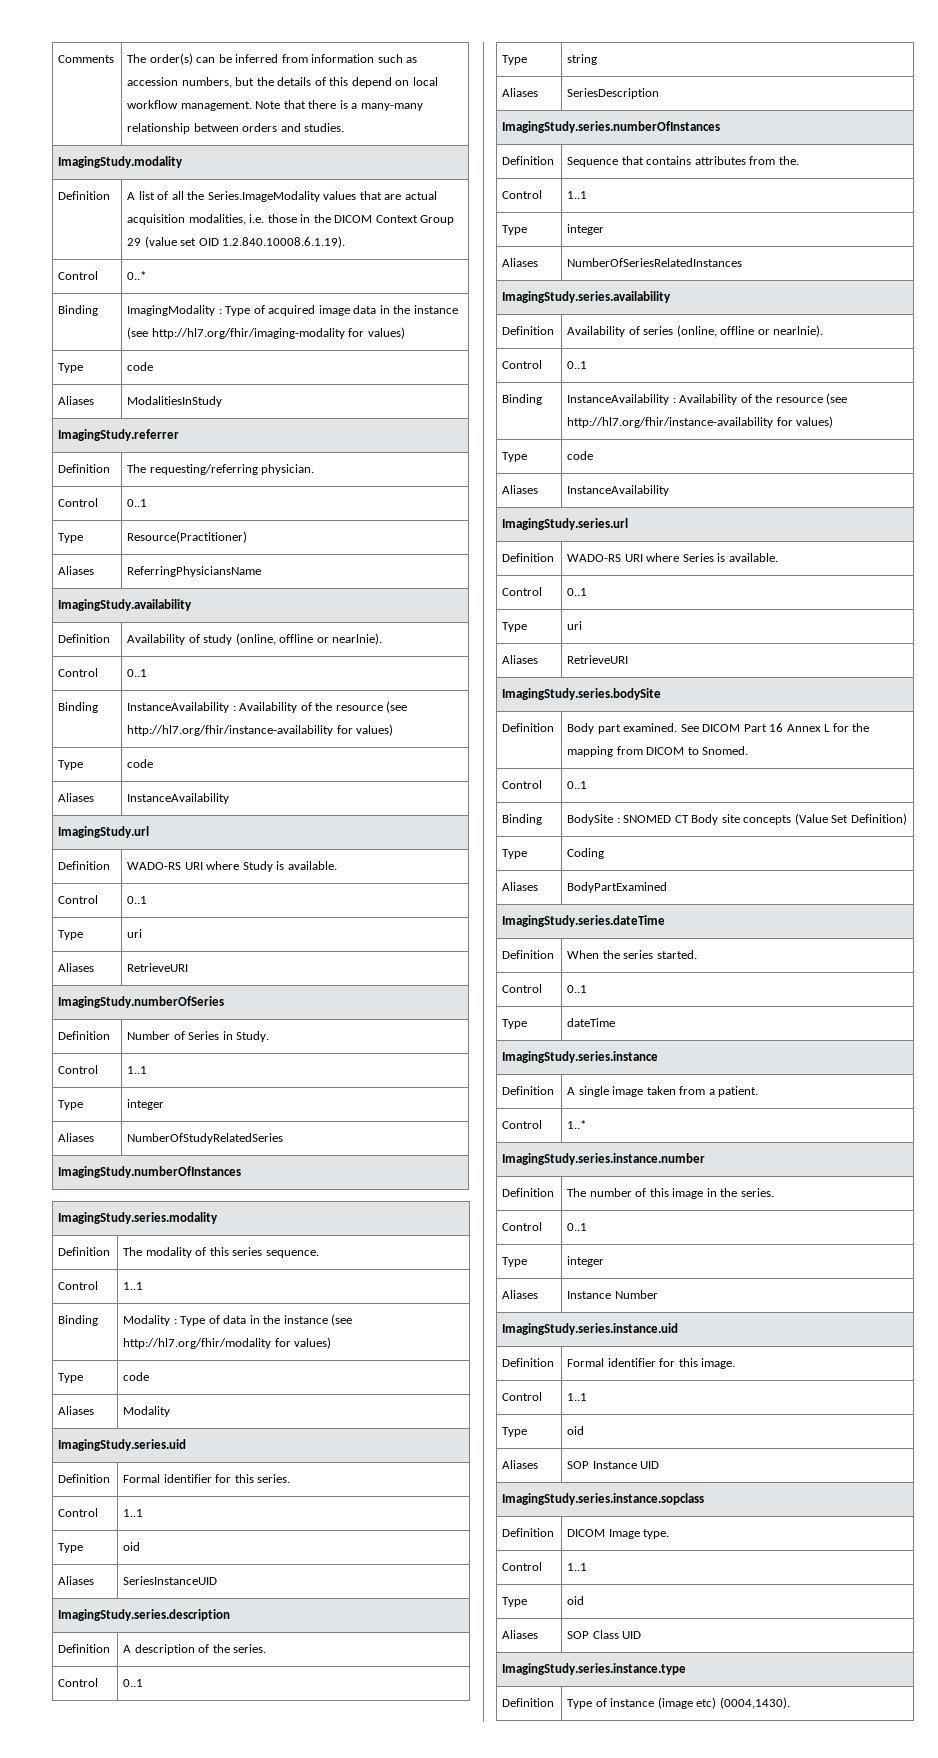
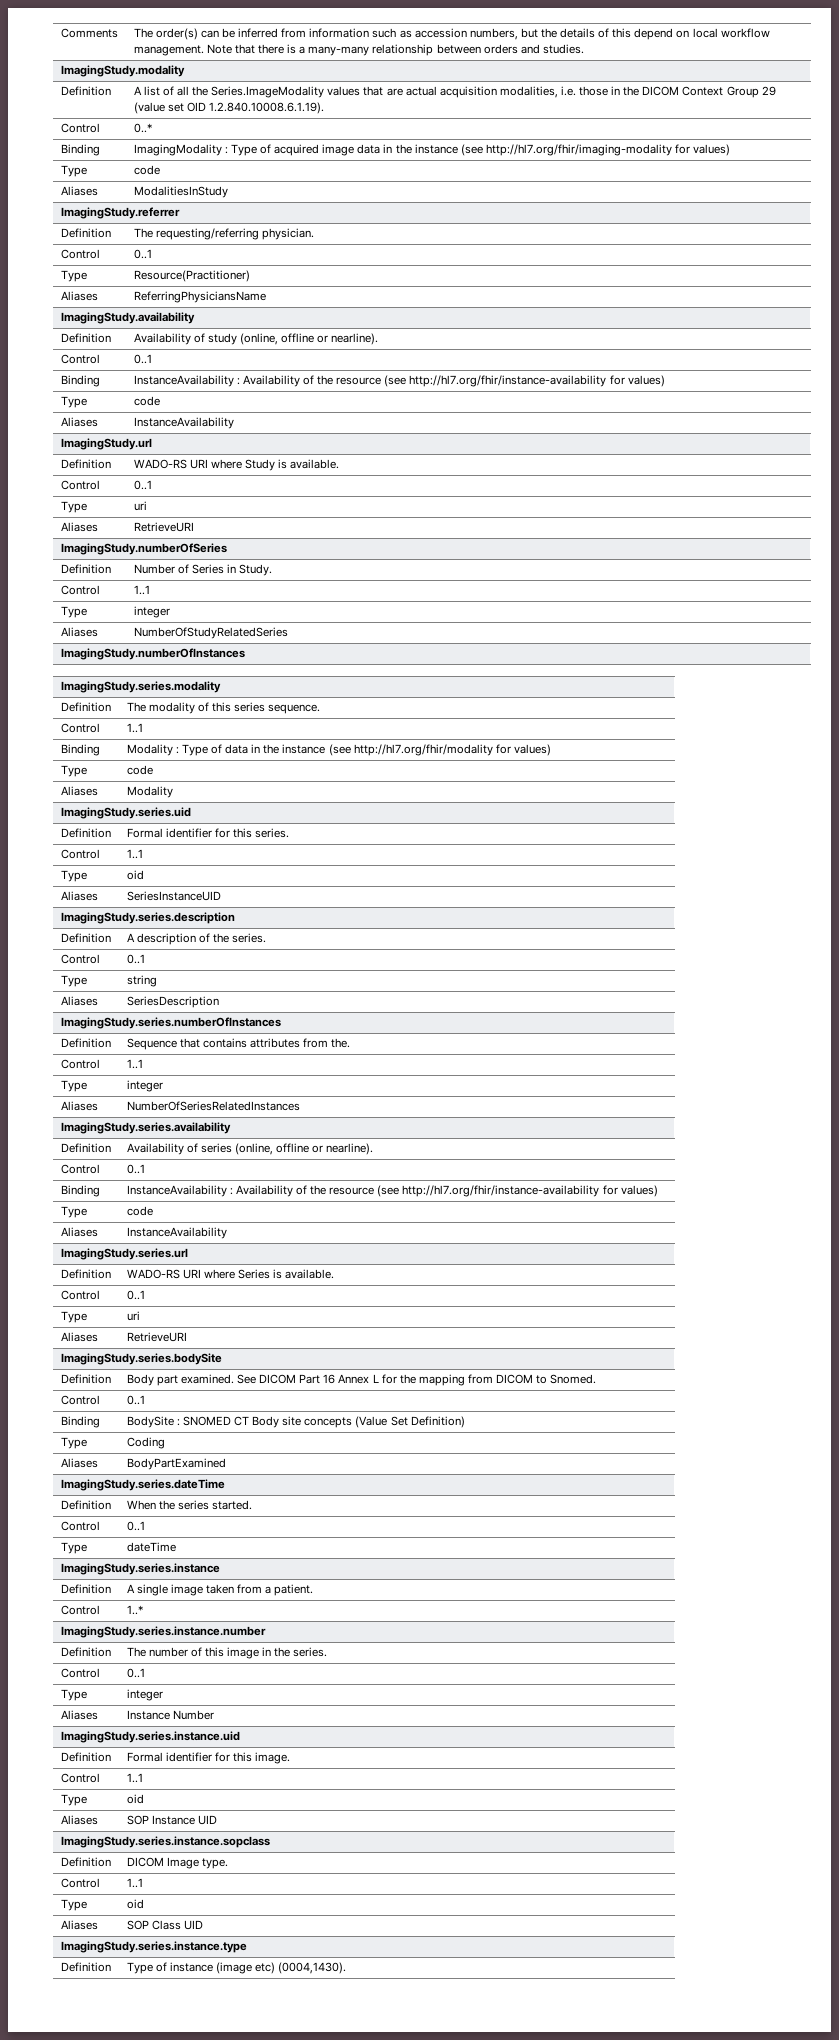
- Definition | Availability of study (online, offline or nearlnie).
+ Definition | Availability of study (online, offline or nearline).
- Definition | Availability of series (online, offline or nearlnie).
+ Definition | Availability of series (online, offline or nearline).

